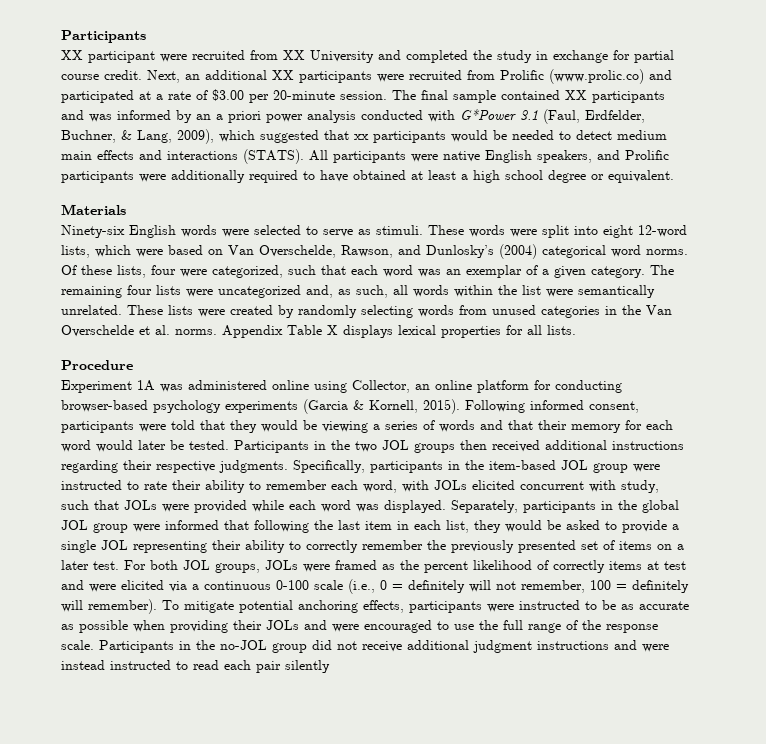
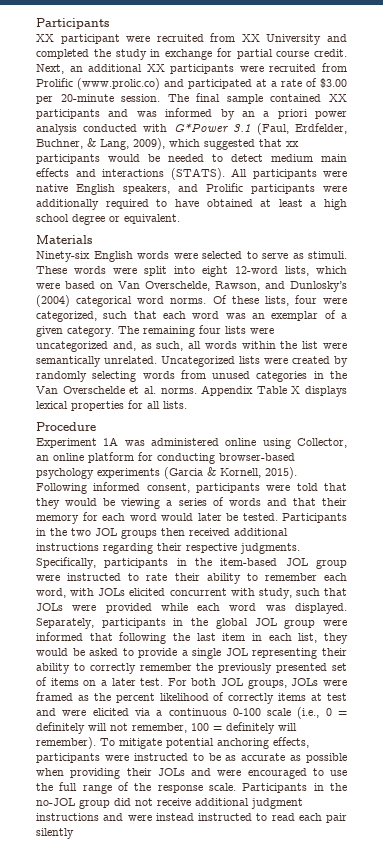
- These lists were created by randomly selecting words from unused categories in the Van Overschelde et al. norms.
+ Uncategorized lists were created by randomly selecting words from unused categories in the Van Overschelde et al. norms.

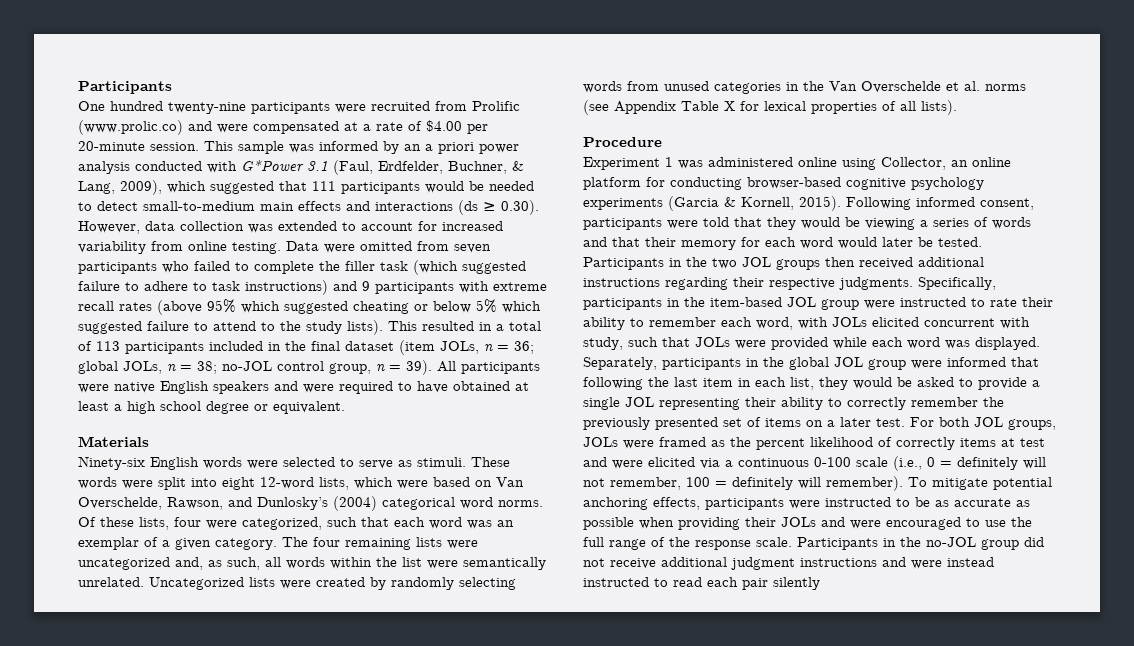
- XX participant were recruited from XX University and completed the study in exchange for partial course credit. Next, an additional XX participants were recruited from Prolific (www.prolic.co) and participated at a rate of $3.00 per 20-minute session.
+ One hundred twenty-nine participants were recruited from Prolific (www.prolic.co) and were compensated at a rate of $4.00 per 20-minute session.
- The final sample contained XX participants and was informed by an a priori power analysis conducted with G*Power 3.1 (Faul, Erdfelder, Buchner, & Lang, 2009), which suggested that xx participants would be needed to detect medium main effects and interactions (STATS).
+ This sample was informed by an a priori power analysis conducted with G*Power 3.1 (Faul, Erdfelder, Buchner, & Lang, 2009), which suggested that 111 participants would be needed to detect small-to-medium main effects and interactions (ds ≥ 0.30). However, data collection was extended to account for increased variability from online testing. Data were omitted from seven participants who failed to complete the filler task (which suggested failure to adhere to task instructions) and 9 participants with extreme recall rates (above 95% which suggested cheating or below 5% which suggested failure to attend to the study lists). This resulted in a total of 113 participants included in the final dataset (item JOLs, n = 36; global JOLs, n = 38; no-JOL control group, n = 39).
- All participants were native English speakers, and Prolific participants were additionally required to have obtained at least a high school degree or equivalent.
+ All participants were native English speakers and were required to have obtained at least a high school degree or equivalent.
- The remaining four lists were uncategorized and, as such, all words within the list were semantically unrelated.
+ The four remaining lists were uncategorized and, as such, all words within the list were semantically unrelated.
- Uncategorized lists were created by randomly selecting words from unused categories in the Van Overschelde et al. norms. Appendix Table X displays lexical properties for all lists.
+ Uncategorized lists were created by randomly selecting words from unused categories in the Van Overschelde et al. norms (see Appendix Table X for lexical properties of all lists).
- Experiment 1A was administered online using Collector, an online platform for conducting browser-based psychology experiments (Garcia & Kornell, 2015).
+ Experiment 1 was administered online using Collector, an online platform for conducting browser-based cognitive psychology experiments (Garcia & Kornell, 2015).

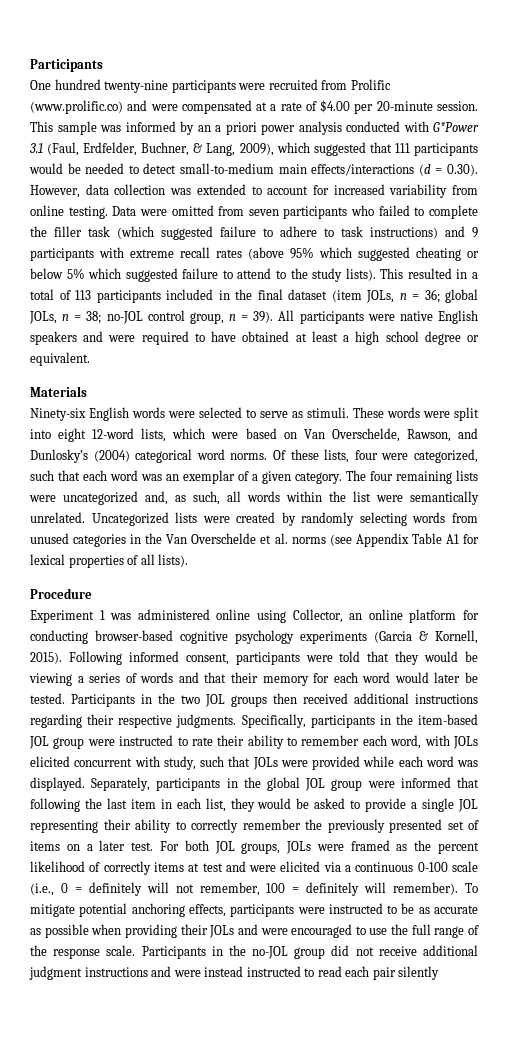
- One hundred twenty-nine participants were recruited from Prolific (www.prolic.co) and were compensated at a rate of $4.00 per 20-minute session.
+ One hundred twenty-nine participants were recruited from Prolific (www.prolific.co) and were compensated at a rate of $4.00 per 20-minute session.
- This sample was informed by an a priori power analysis conducted with G*Power 3.1 (Faul, Erdfelder, Buchner, & Lang, 2009), which suggested that 111 participants would be needed to detect small-to-medium main effects and interactions (ds ≥ 0.30). However, data collection was extended to account for increased variability from online testing.
+ This sample was informed by an a priori power analysis conducted with G*Power 3.1 (Faul, Erdfelder, Buchner, & Lang, 2009), which suggested that 111 participants would be needed to detect small-to-medium main effects/interactions (d = 0.30). However, data collection was extended to account for increased variability from online testing.
- Uncategorized lists were created by randomly selecting words from unused categories in the Van Overschelde et al. norms (see Appendix Table X for lexical properties of all lists).
+ Uncategorized lists were created by randomly selecting words from unused categories in the Van Overschelde et al. norms (see Appendix Table A1 for lexical properties of all lists).

